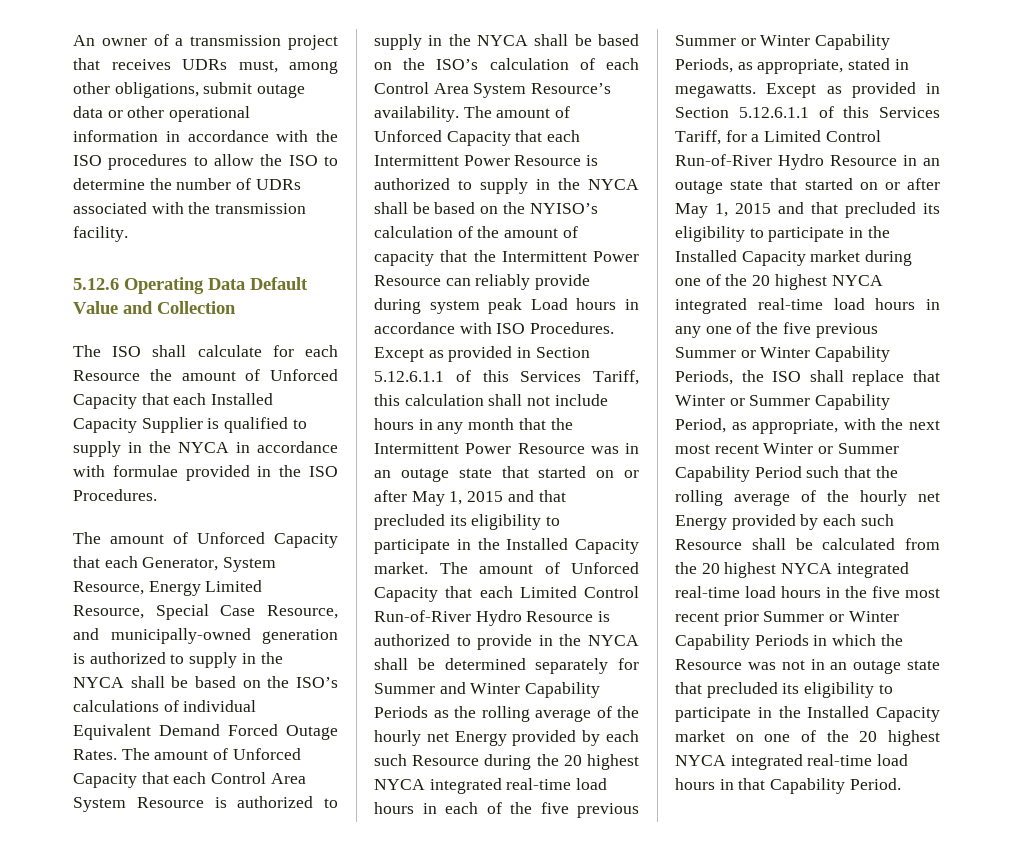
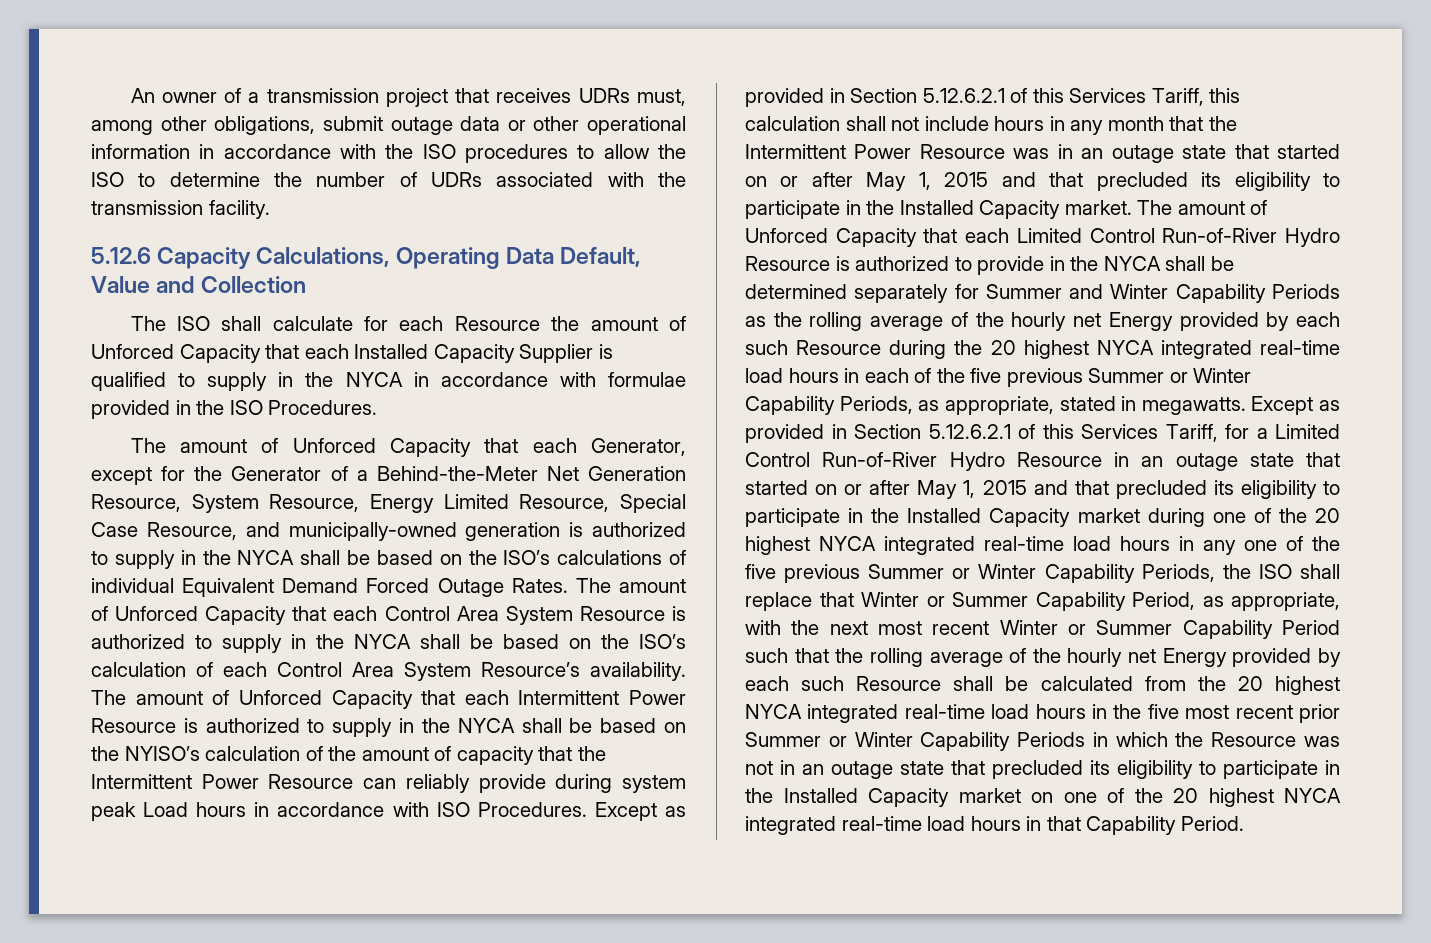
- 5.12.6 Operating Data Default Value and Collection
+ 5.12.6 Capacity Calculations, Operating Data Default, Value and Collection
- The amount of Unforced Capacity that each Generator, System Resource, Energy Limited Resource, Special Case Resource, and municipally-owned generation is authorized to supply in the NYCA shall be based on the ISO’s calculations of individual Equivalent Demand Forced Outage Rates.
+ The amount of Unforced Capacity that each Generator, except for the Generator of a Behind-the-Meter Net Generation Resource, System Resource, Energy Limited Resource, Special Case Resource, and municipally-owned generation is authorized to supply in the NYCA shall be based on the ISO’s calculations of individual Equivalent Demand Forced Outage Rates.
- Except as provided in Section 5.12.6.1.1 of this Services Tariff, this calculation shall not include hours in any month that the Intermittent Power Resource was in an outage state that started on or after May 1, 2015 and that precluded its eligibility to participate in the Installed Capacity market.
+ Except as provided in Section 5.12.6.2.1 of this Services Tariff, this calculation shall not include hours in any month that the Intermittent Power Resource was in an outage state that started on or after May 1, 2015 and that precluded its eligibility to participate in the Installed Capacity market.
- Except as provided in Section 5.12.6.1.1 of this Services Tariff, for a Limited Control Run-of-River Hydro Resource in an outage state that started on or after May 1, 2015 and that precluded its eligibility to participate in the Installed Capacity market during one of the 20 highest NYCA integrated real-time load hours in any one of the five previous Summer or Winter Capability Periods, the ISO shall replace that Winter or Summer Capability Period, as appropriate, with the next most recent Winter or Summer Capability Period such that the rolling average of the hourly net Energy provided by each such Resource shall be calculated from the 20 highest NYCA integrated real-time load hours in the five most recent prior Summer or Winter Capability Periods in which the Resource was not in an outage state that precluded its eligibility to participate in the Installed Capacity market on one of the 20 highest NYCA integrated real-time load hours in that Capability Period.
+ Except as provided in Section 5.12.6.2.1 of this Services Tariff, for a Limited Control Run-of-River Hydro Resource in an outage state that started on or after May 1, 2015 and that precluded its eligibility to participate in the Installed Capacity market during one of the 20 highest NYCA integrated real-time load hours in any one of the five previous Summer or Winter Capability Periods, the ISO shall replace that Winter or Summer Capability Period, as appropriate, with the next most recent Winter or Summer Capability Period such that the rolling average of the hourly net Energy provided by each such Resource shall be calculated from the 20 highest NYCA integrated real-time load hours in the five most recent prior Summer or Winter Capability Periods in which the Resource was not in an outage state that precluded its eligibility to participate in the Installed Capacity market on one of the 20 highest NYCA integrated real-time load hours in that Capability Period.

